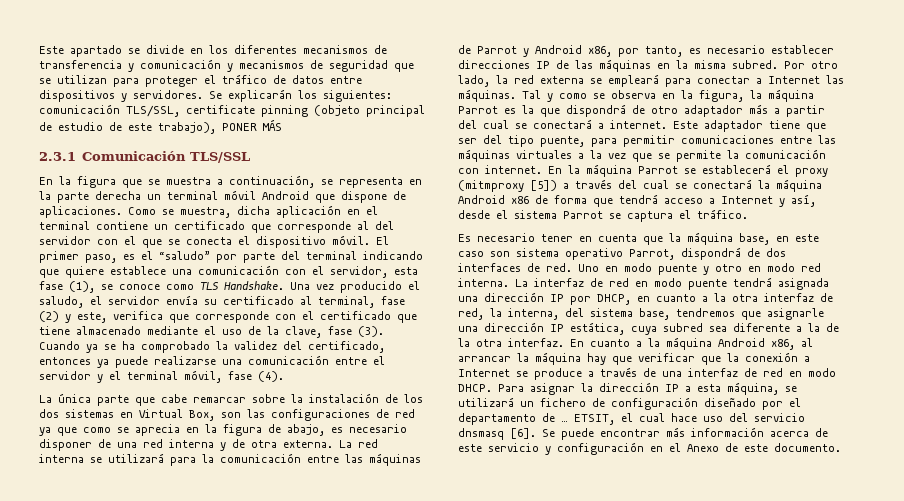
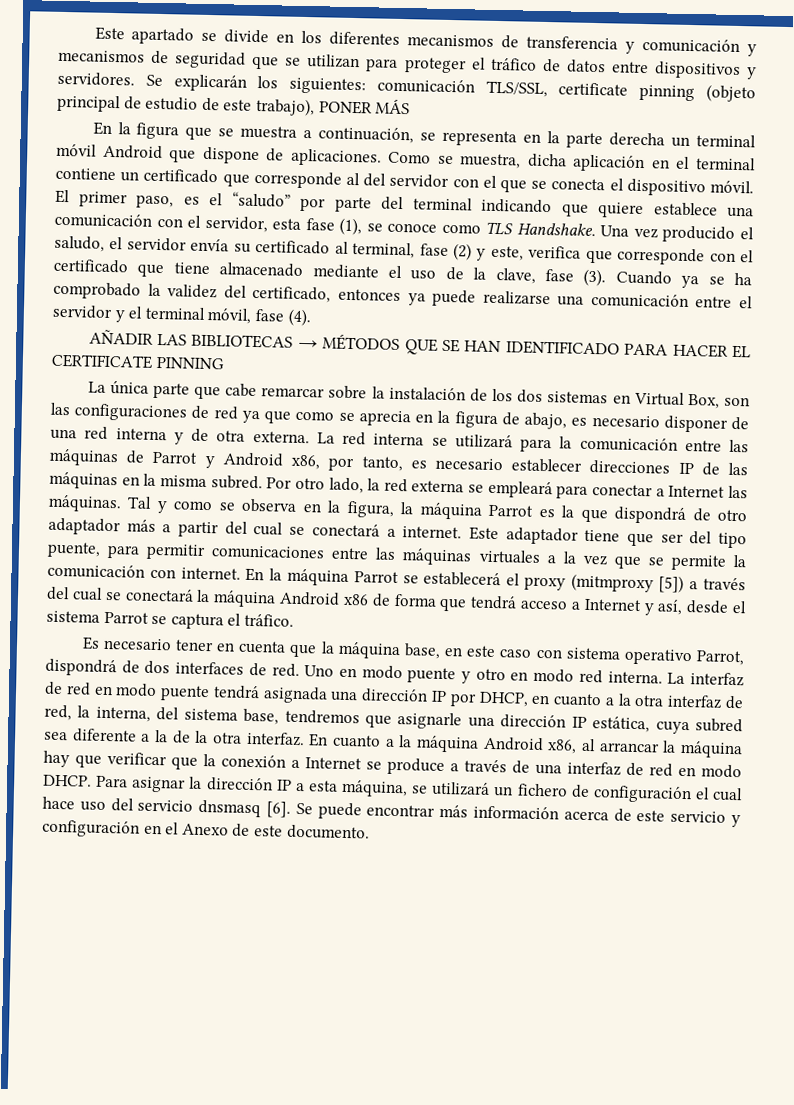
- 2.3.1 Comunicación TLS/SSL
+ AÑADIR LAS BIBLIOTECAS → MÉTODOS QUE SE HAN IDENTIFICADO PARA HACER EL CERTIFICATE PINNING
- Es necesario tener en cuenta que la máquina base, en este caso son sistema operativo Parrot, dispondrá de dos interfaces de red.
+ Es necesario tener en cuenta que la máquina base, en este caso con sistema operativo Parrot, dispondrá de dos interfaces de red.
- Para asignar la dirección IP a esta máquina, se utilizará un fichero de configuración diseñado por el departamento de … ETSIT, el cual hace uso del servicio dnsmasq [6].
+ Para asignar la dirección IP a esta máquina, se utilizará un fichero de configuración el cual hace uso del servicio dnsmasq [6].

